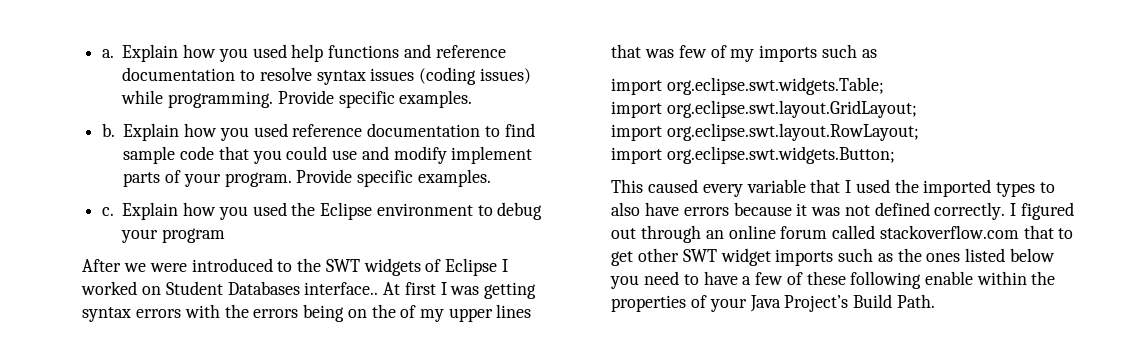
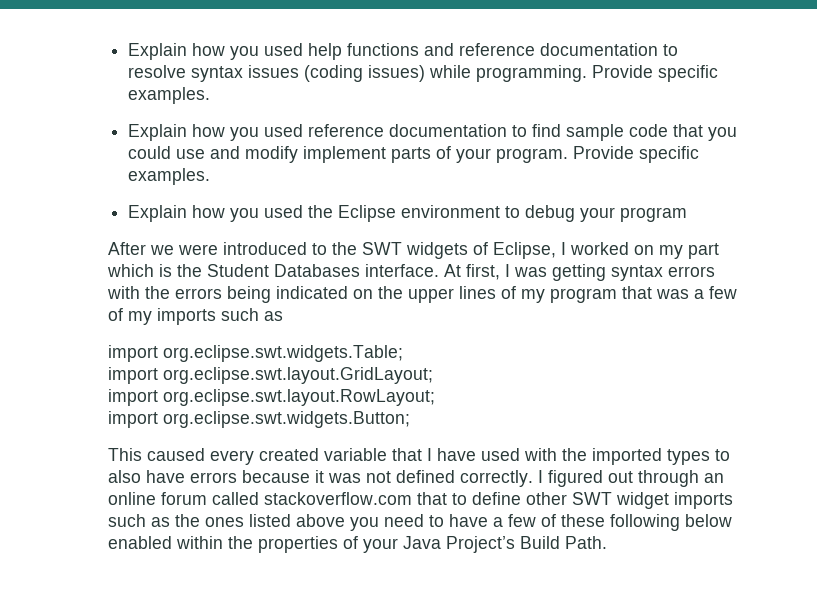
- a.
- b.
- c.
- After we were introduced to the SWT widgets of Eclipse I worked on Student Databases interface.. At first I was getting syntax errors with the errors being on the of my upper lines that was few of my imports such as
+ After we were introduced to the SWT widgets of Eclipse, I worked on my part which is the Student Databases interface. At first, I was getting syntax errors with the errors being indicated on the upper lines of my program that was a few of my imports such as
- This caused every variable that I used the imported types to also have errors because it was not defined correctly.
+ This caused every created variable that I have used with the imported types to also have errors because it was not defined correctly.
- I figured out through an online forum called stackoverflow.com that to get other SWT widget imports such as the ones listed below you need to have a few of these following enable within the properties of your Java Project’s Build Path.
+ I figured out through an online forum called stackoverflow.com that to define other SWT widget imports such as the ones listed above you need to have a few of these following below enabled within the properties of your Java Project’s Build Path.

